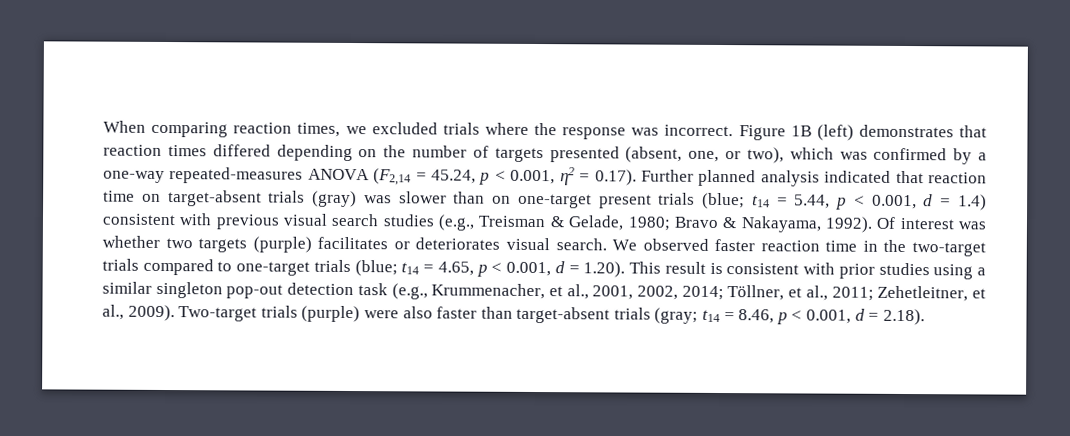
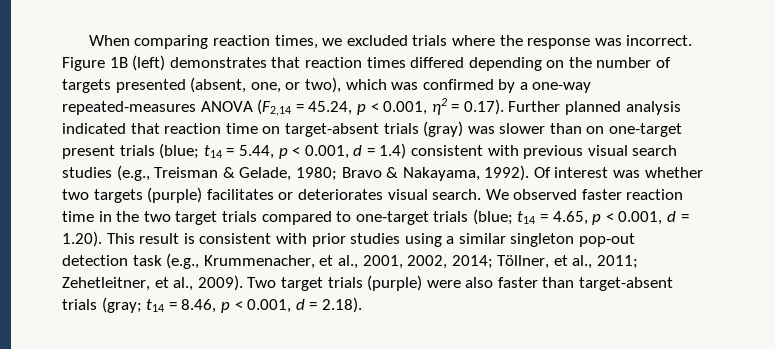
- We observed faster reaction time in the two-target trials compared to one-target trials (blue; t14 = 4.65, p < 0.001, d = 1.20). This result is consistent with prior studies using a similar singleton pop-out detection task (e.g., Krummenacher, et al., 2001, 2002, 2014; Töllner, et al., 2011; Zehetleitner, et al., 2009).
+ We observed faster reaction time in the two target trials compared to one-target trials (blue; t14 = 4.65, p < 0.001, d = 1.20). This result is consistent with prior studies using a similar singleton pop-out detection task (e.g., Krummenacher, et al., 2001, 2002, 2014; Töllner, et al., 2011; Zehetleitner, et al., 2009).
- Two-target trials (purple) were also faster than target-absent trials (gray; t14 = 8.46, p < 0.001, d = 2.18).
+ Two target trials (purple) were also faster than target-absent trials (gray; t14 = 8.46, p < 0.001, d = 2.18).

